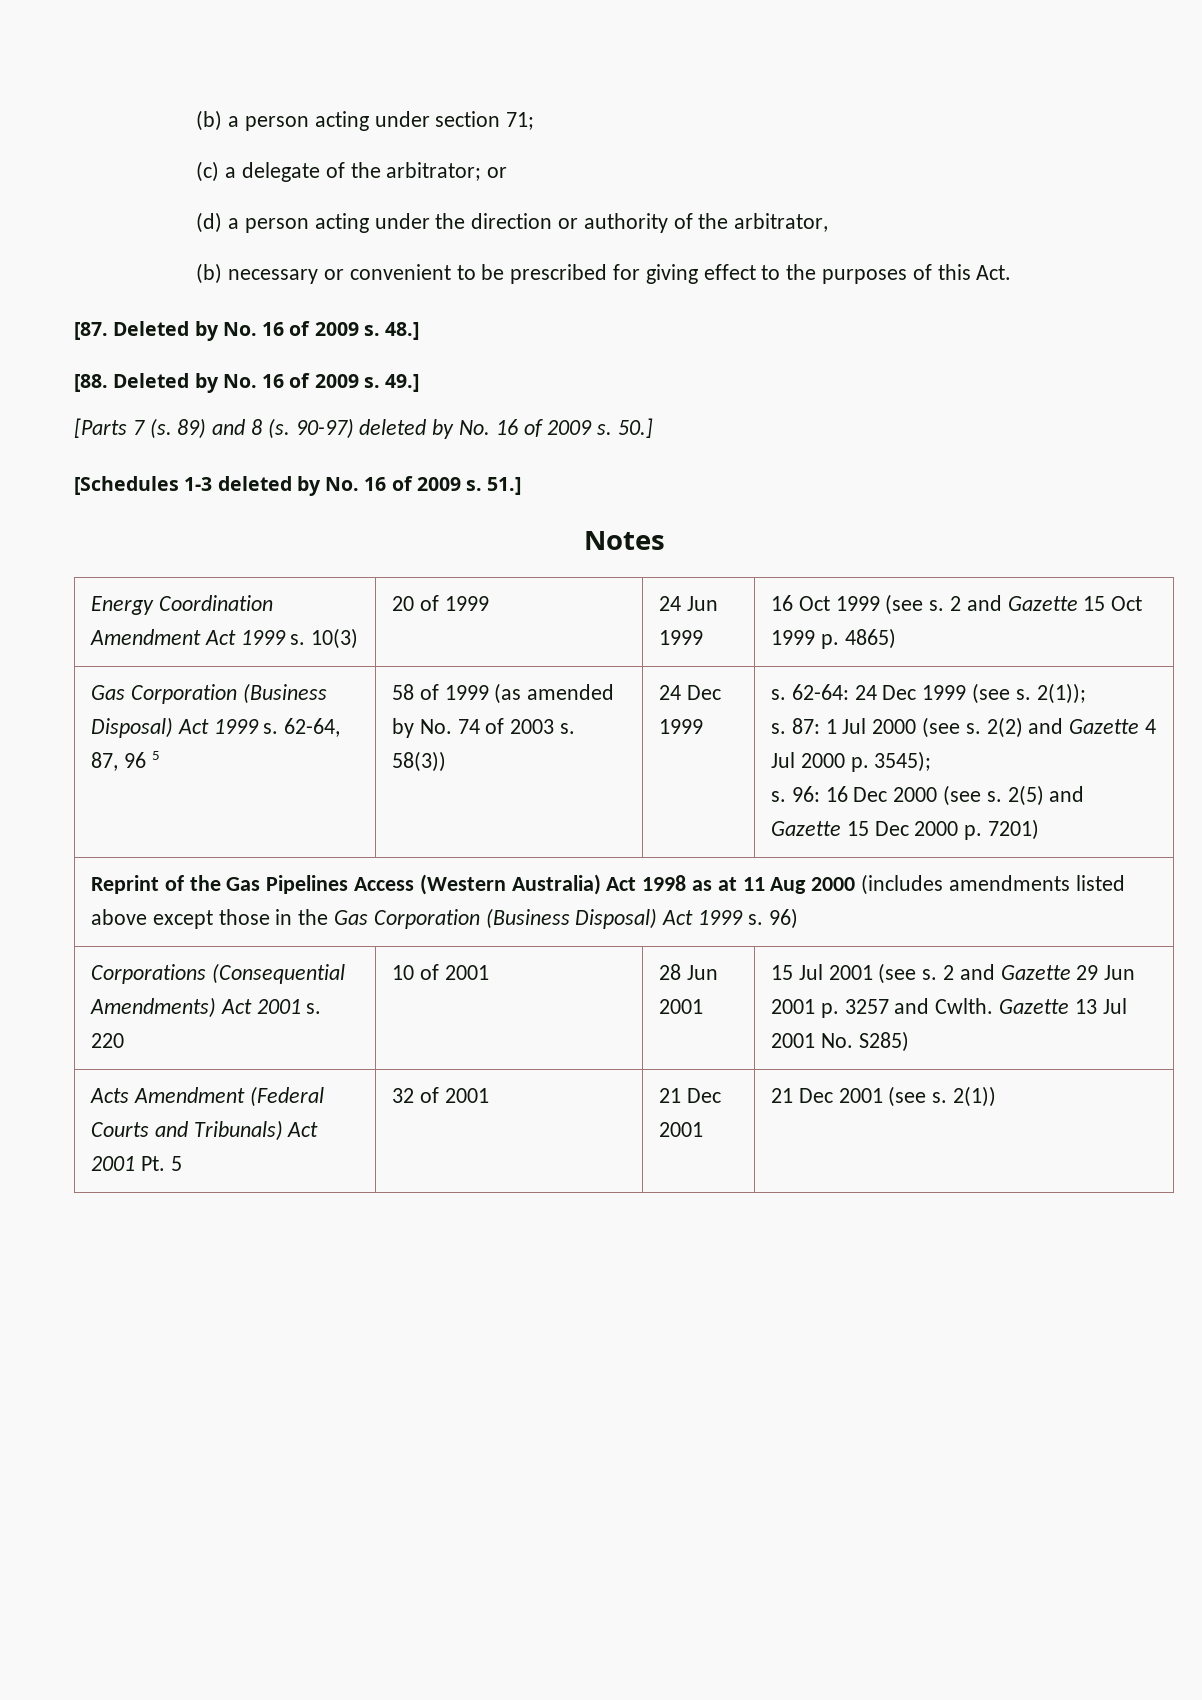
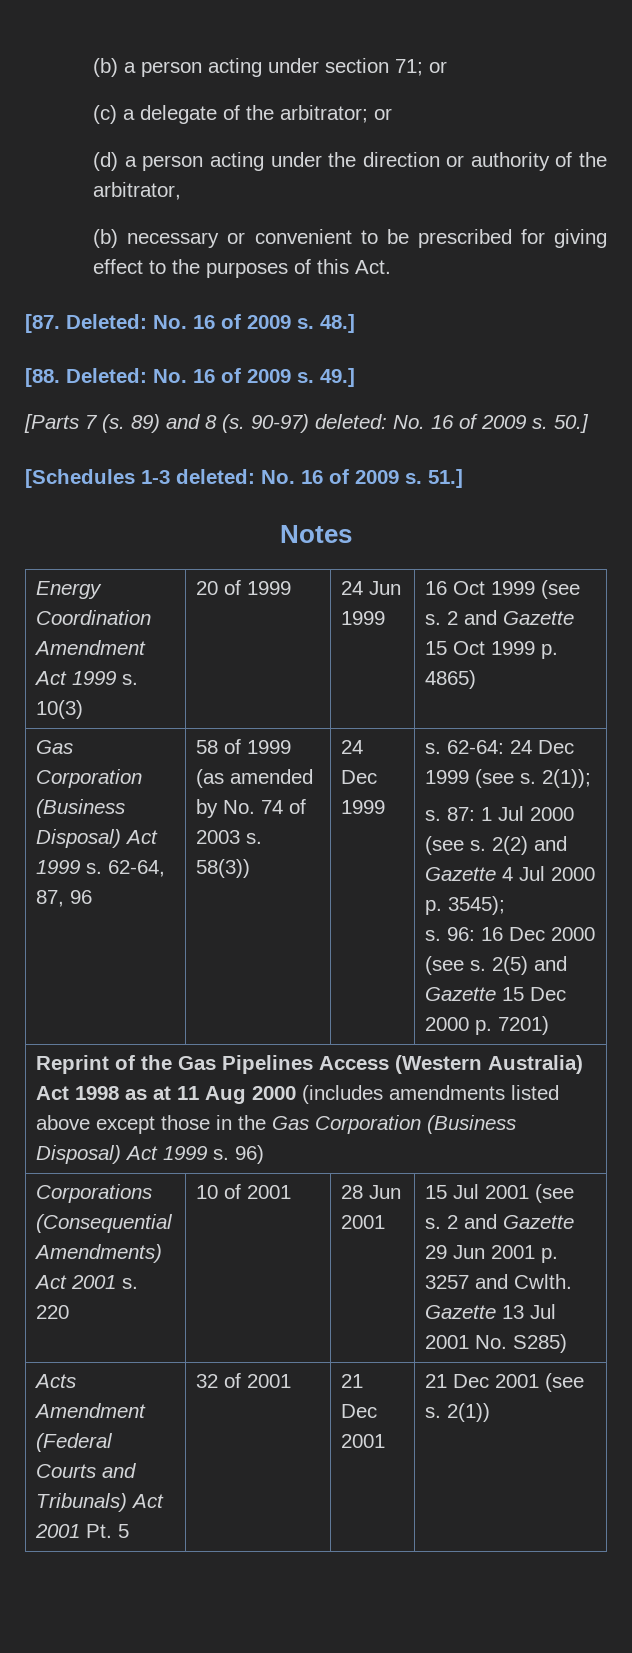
- (b) a person acting under section 71;
+ (b) a person acting under section 71; or
- [87. Deleted by No. 16 of 2009 s.
+ [87. Deleted: No. 16 of 2009 s.
- [88. Deleted by No. 16 of 2009 s.
+ [88. Deleted: No. 16 of 2009 s.
- 90-97) deleted by No. 16 of 2009 s.
+ 90-97) deleted: No. 16 of 2009 s.
- [Schedules 1-3 deleted by No. 16 of 2009 s.
+ [Schedules 1-3 deleted: No. 16 of 2009 s.
- 62-64, 87, 96 5
+ 62-64, 87, 96

